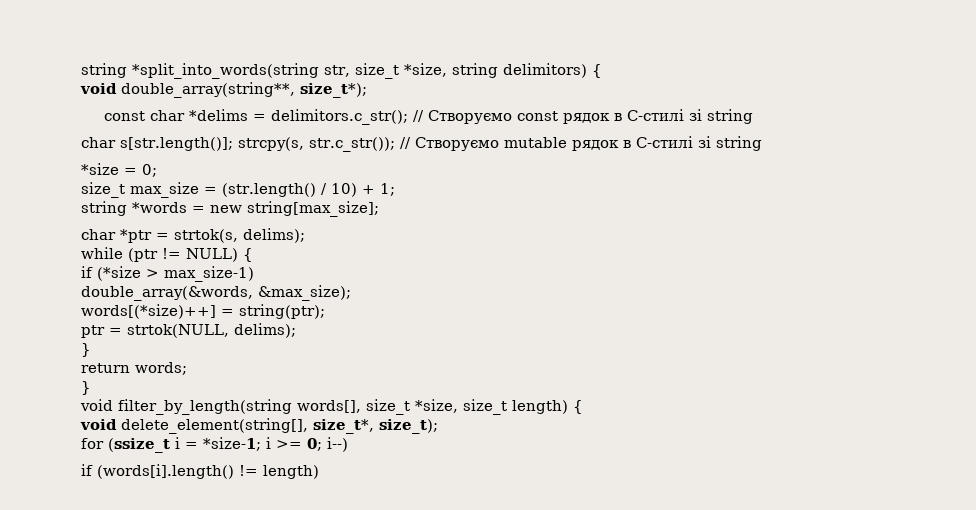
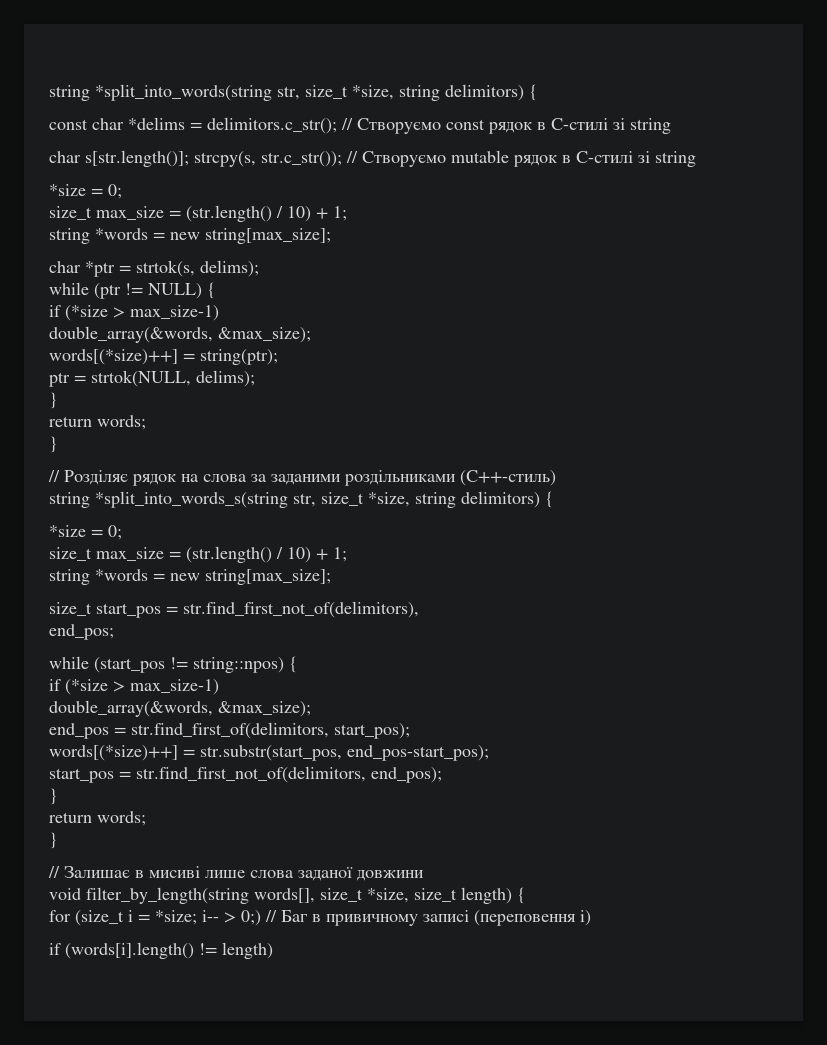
- void double_array(string**, size_t*);
+ // Розділяє рядок на слова за заданими роздільниками (С++-стиль)
+ string *split_into_words_s(string str, size_t *size, string delimitors) {
+ *size = 0;
+ size_t max_size = (str.length() / 10) + 1;
+ string *words = new string[max_size];
+ size_t start_pos = str.find_first_not_of(delimitors),
+ end_pos;
+ while (start_pos != string::npos) {
+ if (*size > max_size-1)
+ double_array(&words, &max_size);
+ end_pos = str.find_first_of(delimitors, start_pos);
+ words[(*size)++] = str.substr(start_pos, end_pos-start_pos);
+ start_pos = str.find_first_not_of(delimitors, end_pos);
+ }
+ return words;
+ }
+ // Залишає в мисиві лише слова заданої довжини
- void delete_element(string[], size_t*, size_t);
- for (ssize_t i = *size-1; i >= 0; i--)
+ for (size_t i = *size; i-- > 0;) // Баг в привичному записі (переповення i)

